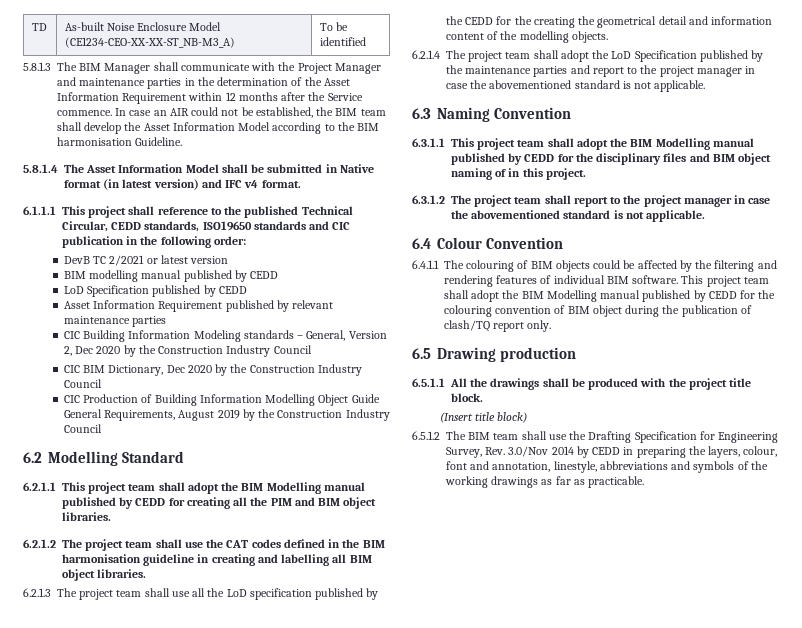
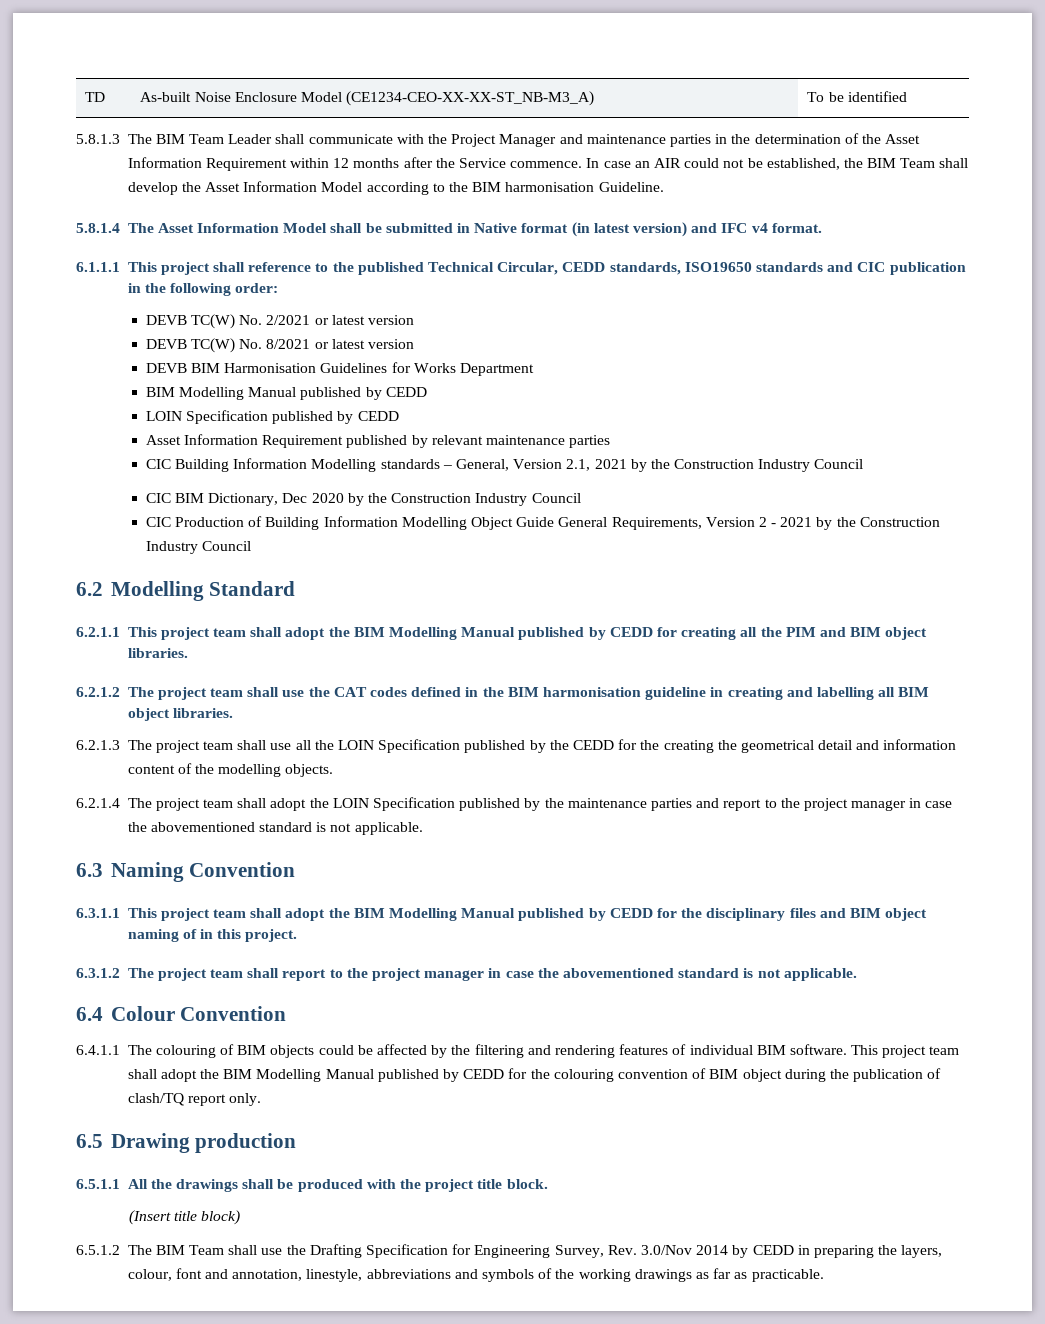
- 5.8.1.3 The BIM Manager shall communicate with the Project Manager and maintenance parties in the determination of the Asset Information Requirement within 12 months after the Service commence.
+ 5.8.1.3 The BIM Team Leader shall communicate with the Project Manager and maintenance parties in the determination of the Asset Information Requirement within 12 months after the Service commence.
- In case an AIR could not be established, the BIM team shall develop the Asset Information Model according to the BIM harmonisation Guideline.
+ In case an AIR could not be established, the BIM Team shall develop the Asset Information Model according to the BIM harmonisation Guideline.
- DevB TC 2/2021 or latest version
+ DEVB TC(W) No. 2/2021 or latest version
- BIM modelling manual published by CEDD
- LoD Specification published by CEDD
+ DEVB TC(W) No. 8/2021 or latest version
+ DEVB BIM Harmonisation Guidelines for Works Department
+ BIM Modelling Manual published by CEDD
+ LOIN Specification published by CEDD
- CIC Building Information Modeling standards – General, Version 2, Dec 2020 by the Construction Industry Council
+ CIC Building Information Modelling standards – General, Version 2.1, 2021 by the Construction Industry Council
- CIC Production of Building Information Modelling Object Guide General Requirements, August 2019 by the Construction Industry Council
+ CIC Production of Building Information Modelling Object Guide General Requirements, Version 2 - 2021 by the Construction Industry Council
- 6.2.1.1 This project team shall adopt the BIM Modelling manual published by CEDD for creating all the PIM and BIM object libraries.
+ 6.2.1.1 This project team shall adopt the BIM Modelling Manual published by CEDD for creating all the PIM and BIM object libraries.
- 6.2.1.3 The project team shall use all the LoD specification published by the CEDD for the creating the geometrical detail and information content of the modelling objects.
+ 6.2.1.3 The project team shall use all the LOIN Specification published by the CEDD for the creating the geometrical detail and information content of the modelling objects.
- 6.2.1.4 The project team shall adopt the LoD Specification published by the maintenance parties and report to the project manager in case the abovementioned standard is not applicable.
+ 6.2.1.4 The project team shall adopt the LOIN Specification published by the maintenance parties and report to the project manager in case the abovementioned standard is not applicable.
- 6.3.1.1 This project team shall adopt the BIM Modelling manual published by CEDD for the disciplinary files and BIM object naming of in this project.
+ 6.3.1.1 This project team shall adopt the BIM Modelling Manual published by CEDD for the disciplinary files and BIM object naming of in this project.
- This project team shall adopt the BIM Modelling manual published by CEDD for the colouring convention of BIM object during the publication of clash/TQ report only.
+ This project team shall adopt the BIM Modelling Manual published by CEDD for the colouring convention of BIM object during the publication of clash/TQ report only.
- 6.5.1.2 The BIM team shall use the Drafting Specification for Engineering Survey, Rev. 3.0/Nov 2014 by CEDD in preparing the layers, colour, font and annotation, linestyle, abbreviations and symbols of the working drawings as far as practicable.
+ 6.5.1.2 The BIM Team shall use the Drafting Specification for Engineering Survey, Rev. 3.0/Nov 2014 by CEDD in preparing the layers, colour, font and annotation, linestyle, abbreviations and symbols of the working drawings as far as practicable.

